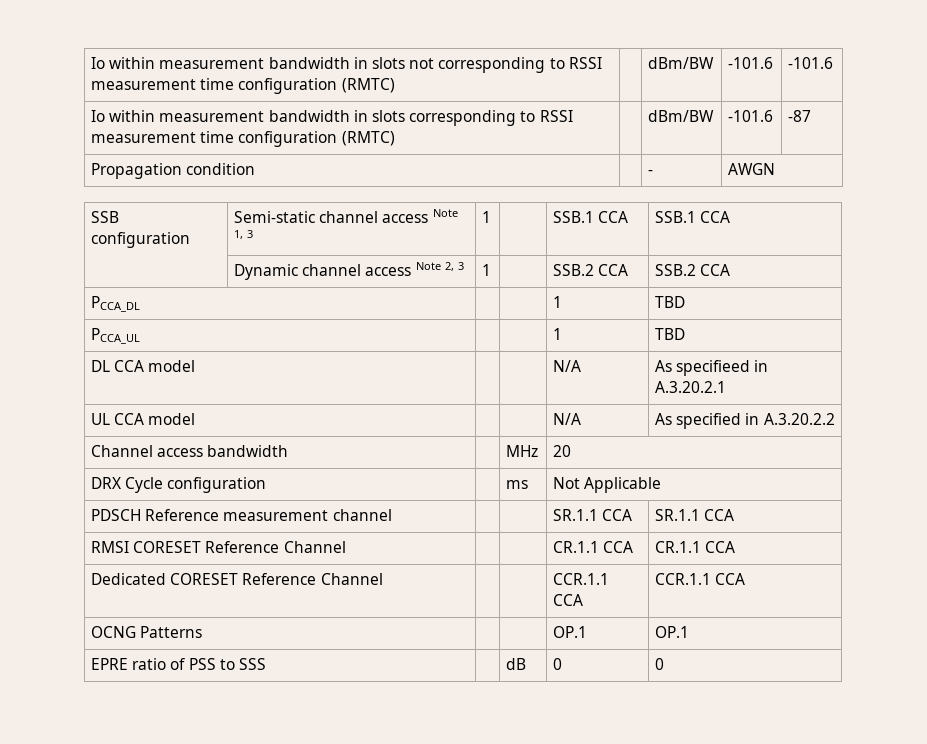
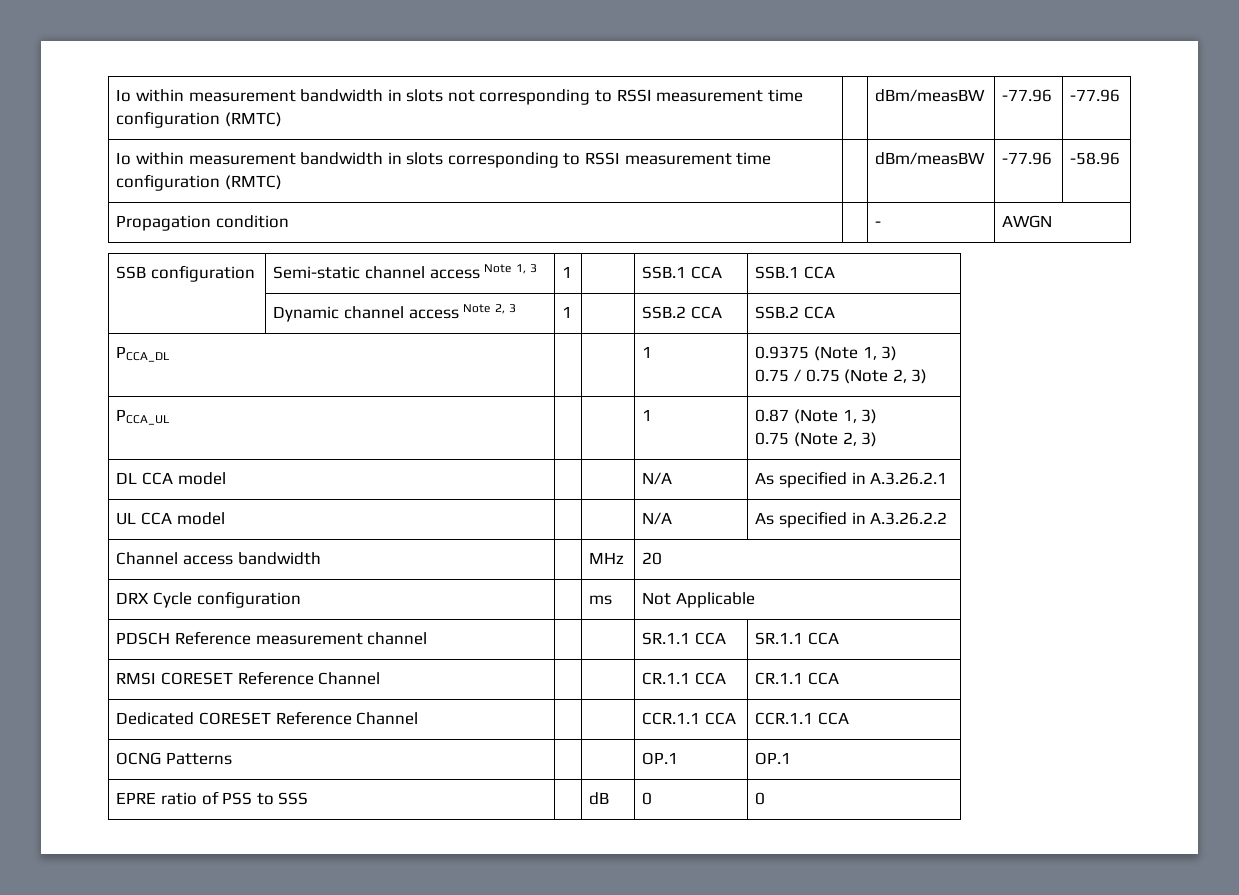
- Io within measurement bandwidth in slots not corresponding to RSSI measurement time configuration (RMTC) | | dBm/BW | -101.6 | -101.6
+ Io within measurement bandwidth in slots not corresponding to RSSI measurement time configuration (RMTC) | | dBm/measBW | -77.96 | -77.96
- Io within measurement bandwidth in slots corresponding to RSSI measurement time configuration (RMTC) | | dBm/BW | -101.6 | -87
+ Io within measurement bandwidth in slots corresponding to RSSI measurement time configuration (RMTC) | | dBm/measBW | -77.96 | -58.96
- PCCA_DL | | | 1 | TBD
- PCCA_UL | | | 1 | TBD
+ PCCA_DL | | | 1 | 0.9375 (Note 1, 3)
+ 0.75 / 0.75 (Note 2, 3)
+ PCCA_UL | | | 1 | 0.87 (Note 1, 3)
+ 0.75 (Note 2, 3)
- DL CCA model | | | N/A | As specifieed in A.3.20.2.1
+ DL CCA model | | | N/A | As specified in A.3.26.2.1
- UL CCA model | | | N/A | As specified in A.3.20.2.2
+ UL CCA model | | | N/A | As specified in A.3.26.2.2

